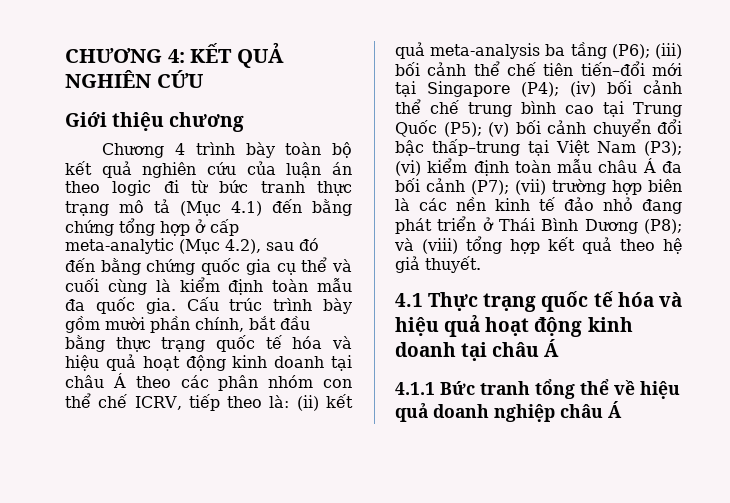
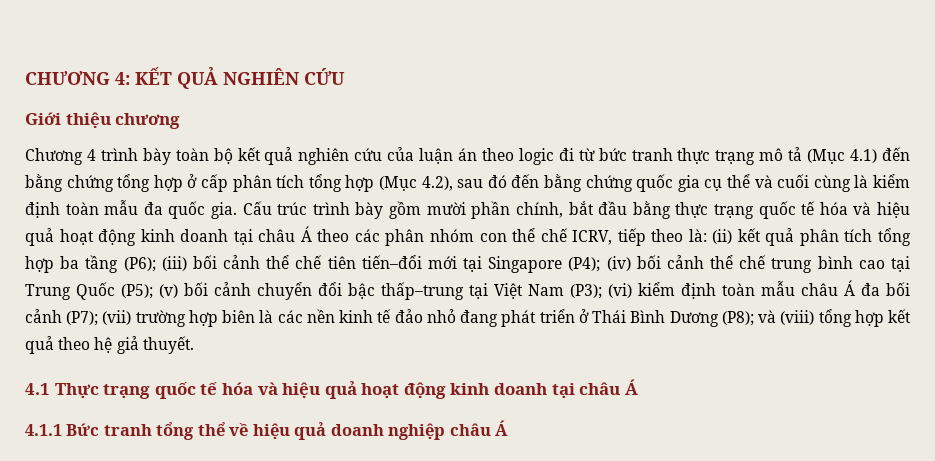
- Chương 4 trình bày toàn bộ kết quả nghiên cứu của luận án theo logic đi từ bức tranh thực trạng mô tả (Mục 4.1) đến bằng chứng tổng hợp ở cấp meta-analytic (Mục 4.2), sau đó đến bằng chứng quốc gia cụ thể và cuối cùng là kiểm định toàn mẫu đa quốc gia.
+ Chương 4 trình bày toàn bộ kết quả nghiên cứu của luận án theo logic đi từ bức tranh thực trạng mô tả (Mục 4.1) đến bằng chứng tổng hợp ở cấp phân tích tổng hợp (Mục 4.2), sau đó đến bằng chứng quốc gia cụ thể và cuối cùng là kiểm định toàn mẫu đa quốc gia.
- (ii) kết quả meta-analysis ba tầng (P6);
+ (ii) kết quả phân tích tổng hợp ba tầng (P6);

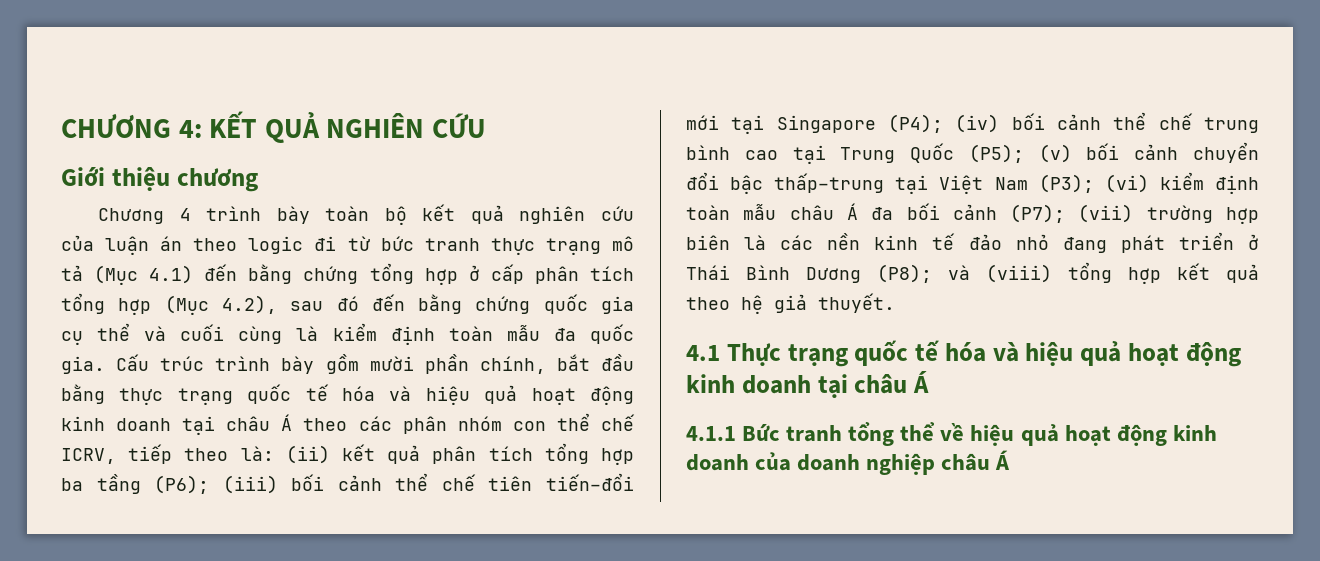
- 4.1.1 Bức tranh tổng thể về hiệu quả doanh nghiệp châu Á
+ 4.1.1 Bức tranh tổng thể về hiệu quả hoạt động kinh doanh của doanh nghiệp châu Á

